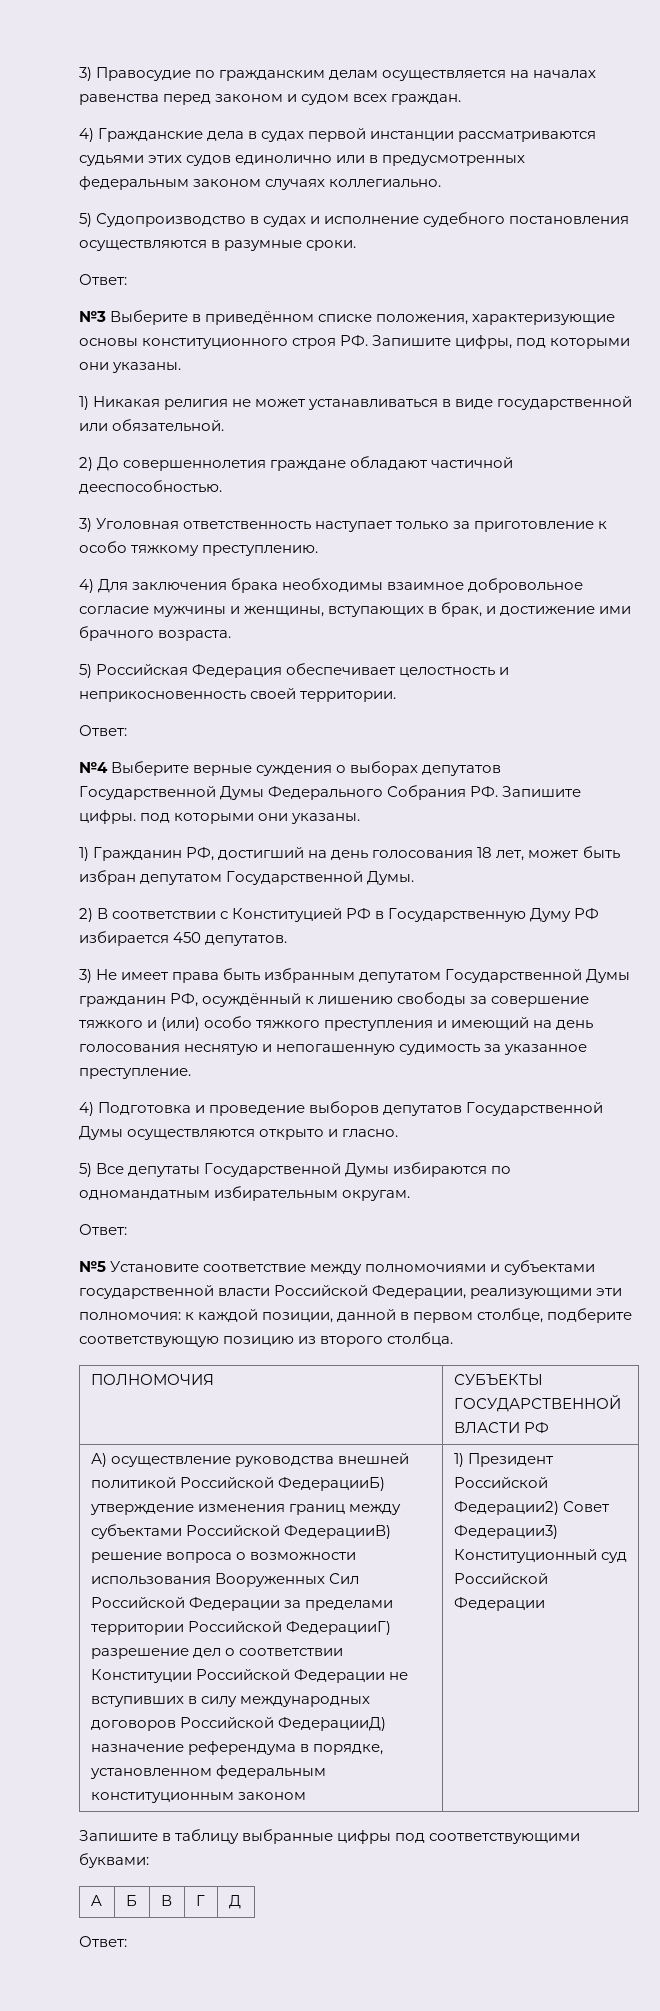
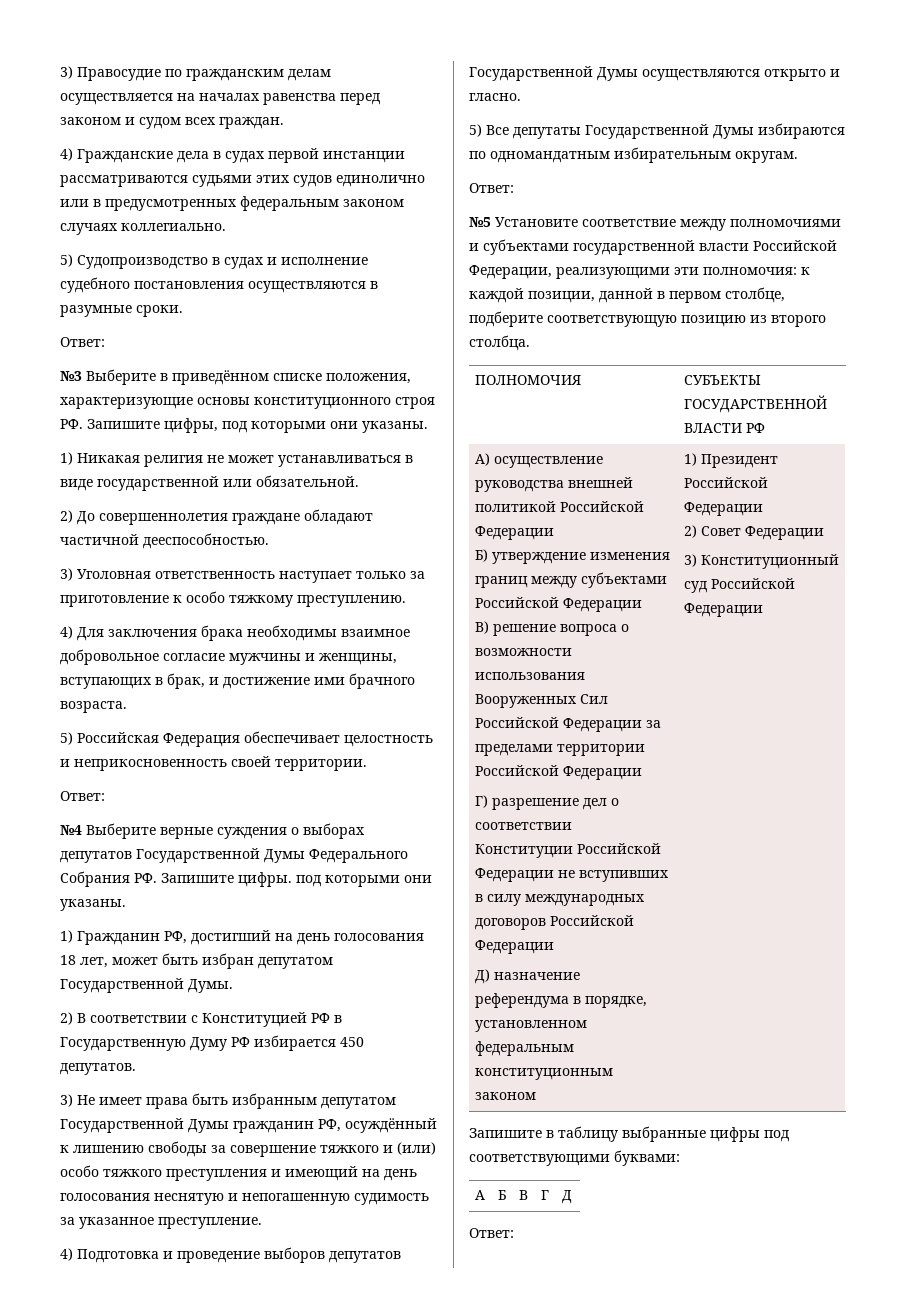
- А) осуществление руководства внешней политикой Российской ФедерацииБ) утверждение изменения границ между субъектами Российской ФедерацииВ) решение вопроса о возможности использования Вооруженных Сил Российской Федерации за пределами территории Российской ФедерацииГ) разрешение дел о соответствии Конституции Российской Федерации не вступивших в силу международных договоров Российской ФедерацииД) назначение референдума в порядке, установленном федеральным конституционным законом
+ А) осуществление руководства внешней политикой Российской Федерации
+ Б) утверждение изменения границ между субъектами Российской Федерации
+ В) решение вопроса о возможности использования Вооруженных Сил Российской Федерации за пределами территории Российской Федерации
+ Г) разрешение дел о соответствии Конституции Российской Федерации не вступивших в силу международных договоров Российской Федерации
+ Д) назначение референдума в порядке, установленном федеральным конституционным законом
- 1) Президент Российской Федерации2) Совет Федерации3) Конституционный суд Российской Федерации
+ 1) Президент Российской Федерации
+ 2) Совет Федерации
+ 3) Конституционный суд Российской Федерации

